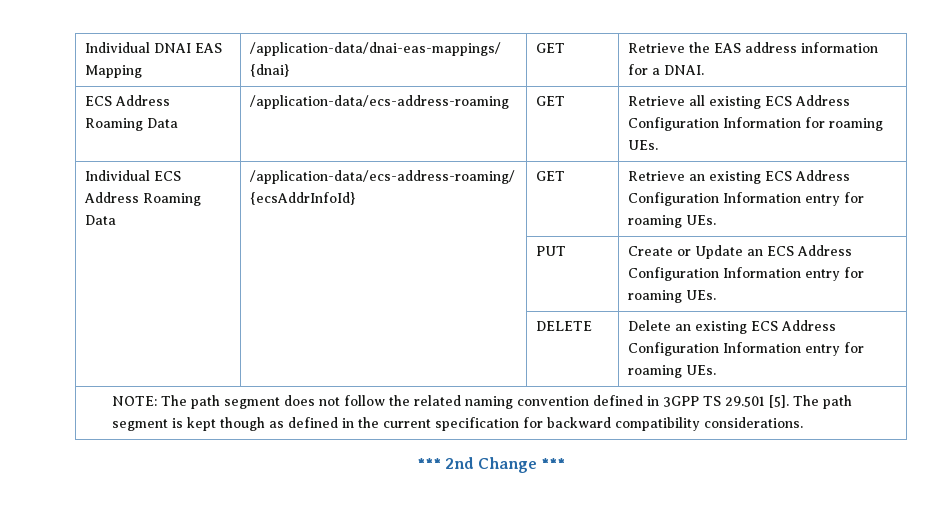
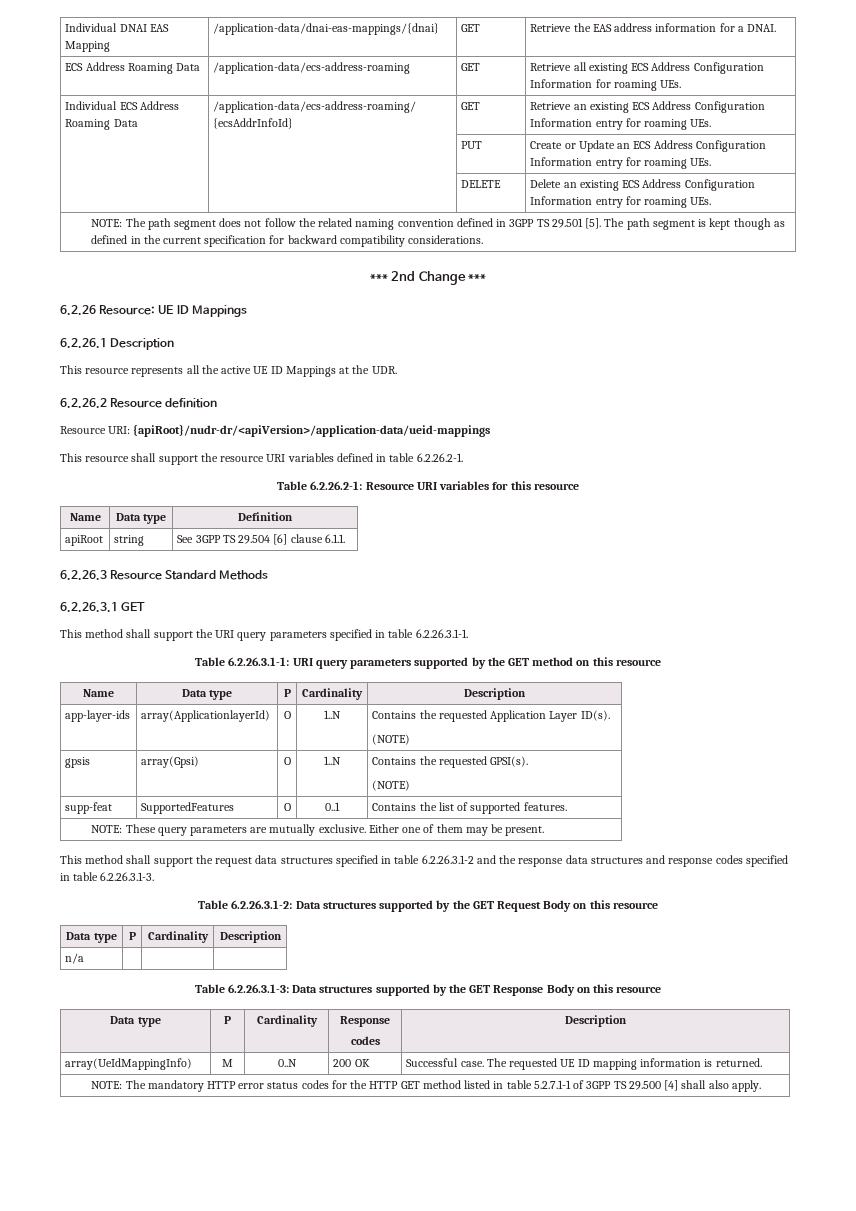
+ 6.2.26 Resource: UE ID Mappings
+ 6.2.26.1 Description
+ This resource represents all the active UE ID Mappings at the UDR.
+ 6.2.26.2 Resource definition
+ Resource URI: {apiRoot}/nudr-dr/<apiVersion>/application-data/ueid-mappings
+ This resource shall support the resource URI variables defined in table 6.2.26.2-1.
+ Table 6.2.26.2-1: Resource URI variables for this resource
+ Name | Data type | Definition
+ apiRoot | string | See 3GPP TS 29.504 [6] clause 6.1.1.
+ 6.2.26.3 Resource Standard Methods
+ 6.2.26.3.1 GET
+ This method shall support the URI query parameters specified in table 6.2.26.3.1-1.
+ Table 6.2.26.3.1-1: URI query parameters supported by the GET method on this resource
+ Name | Data type | P | Cardinality | Description
+ app-layer-ids | array(ApplicationlayerId) | O | 1..N | Contains the requested Application Layer ID(s).
+ (NOTE)
+ gpsis | array(Gpsi) | O | 1..N | Contains the requested GPSI(s).
+ (NOTE)
+ supp-feat | SupportedFeatures | O | 0..1 | Contains the list of supported features.
+ NOTE: These query parameters are mutually exclusive. Either one of them may be present.
+ This method shall support the request data structures specified in table 6.2.26.3.1-2 and the response data structures and response codes specified in table 6.2.26.3.1-3.
+ Table 6.2.26.3.1-2: Data structures supported by the GET Request Body on this resource
+ Data type | P | Cardinality | Description
+ n/a | | |
+ Table 6.2.26.3.1-3: Data structures supported by the GET Response Body on this resource
+ Data type | P | Cardinality | Response
+ codes | Description
+ array(UeIdMappingInfo) | M | 0..N | 200 OK | Successful case. The requested UE ID mapping information is returned.
+ NOTE: The mandatory HTTP error status codes for the HTTP GET method listed in table 5.2.7.1-1 of 3GPP TS 29.500 [4] shall also apply.

